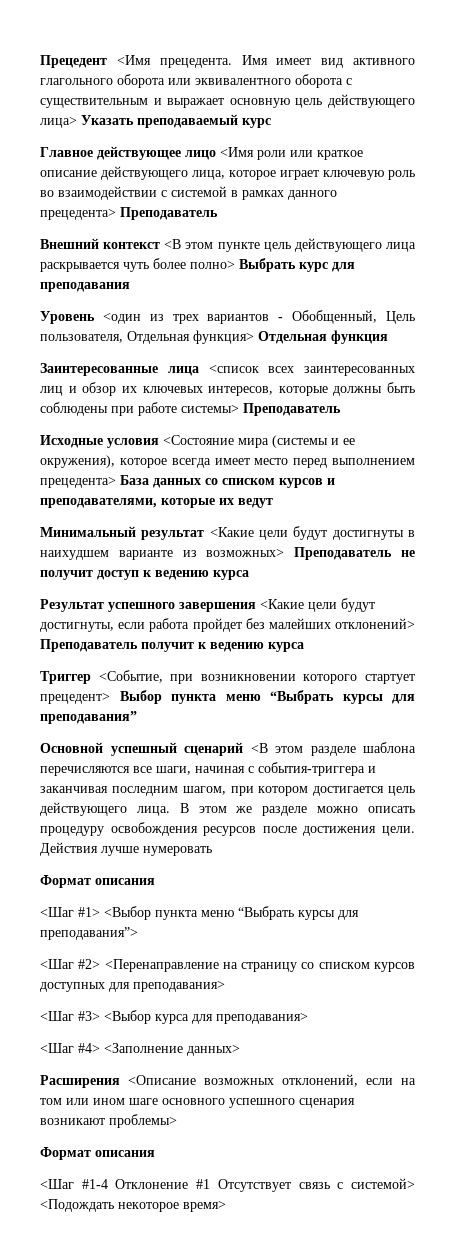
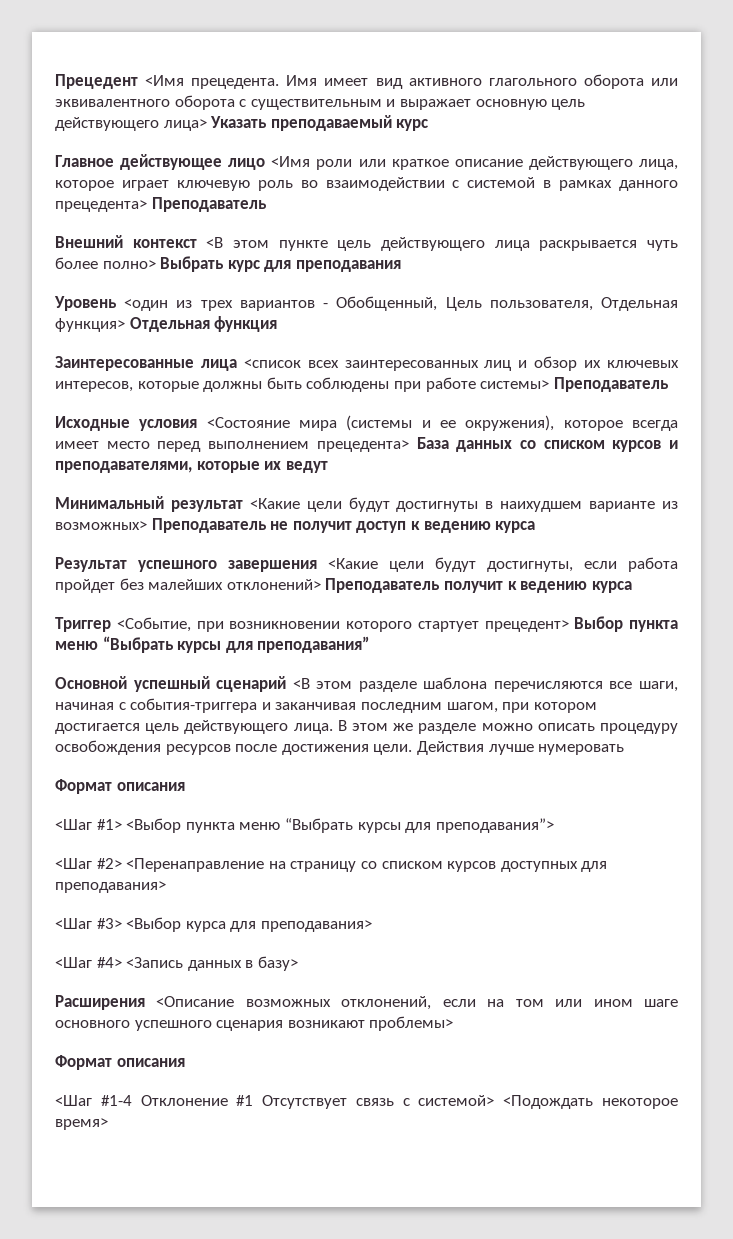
- <Шаг #4> <Заполнение данных>
+ <Шаг #4> <Запись данных в базу>

